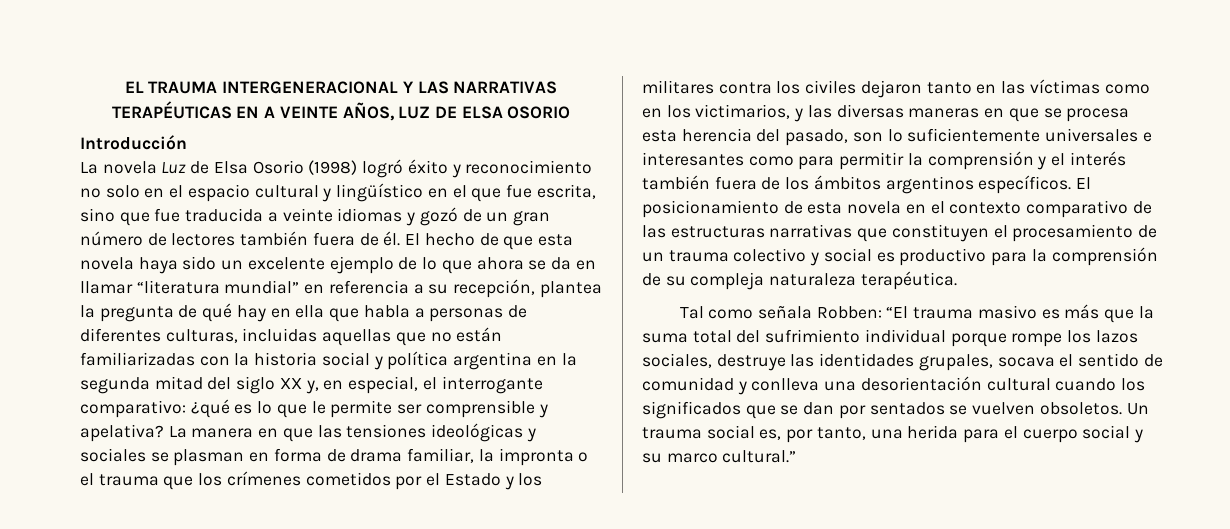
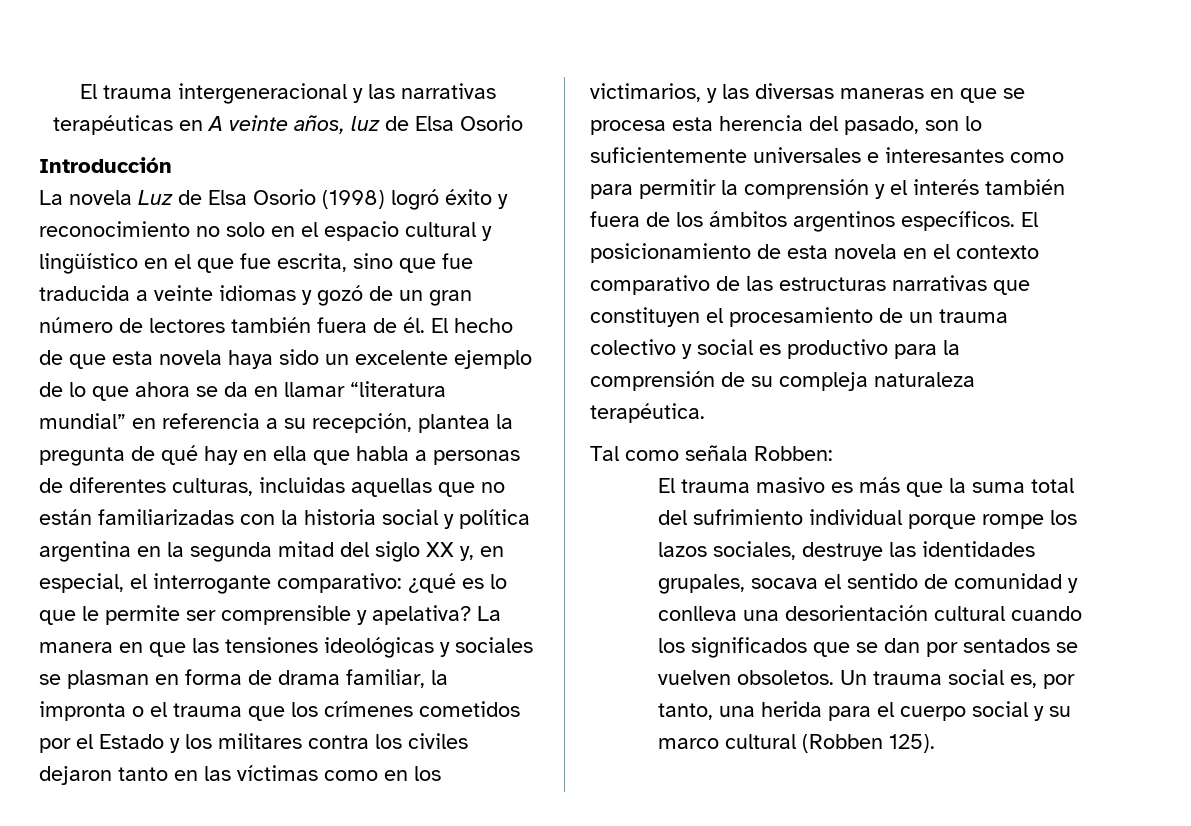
- EL TRAUMA INTERGENERACIONAL Y LAS NARRATIVAS TERAPÉUTICAS EN A VEINTE AÑOS, LUZ DE ELSA OSORIO
+ El trauma intergeneracional y las narrativas terapéuticas en A veinte años, luz de Elsa Osorio
- Tal como señala Robben: “El trauma masivo es más que la suma total del sufrimiento individual porque rompe los lazos sociales, destruye las identidades grupales, socava el sentido de comunidad y conlleva una desorientación cultural cuando los significados que se dan por sentados se vuelven obsoletos.
+ Tal como señala Robben:
+ El trauma masivo es más que la suma total del sufrimiento individual porque rompe los lazos sociales, destruye las identidades grupales, socava el sentido de comunidad y conlleva una desorientación cultural cuando los significados que se dan por sentados se vuelven obsoletos.
- Un trauma social es, por tanto, una herida para el cuerpo social y su marco cultural.”
+ Un trauma social es, por tanto, una herida para el cuerpo social y su marco cultural (Robben 125).

